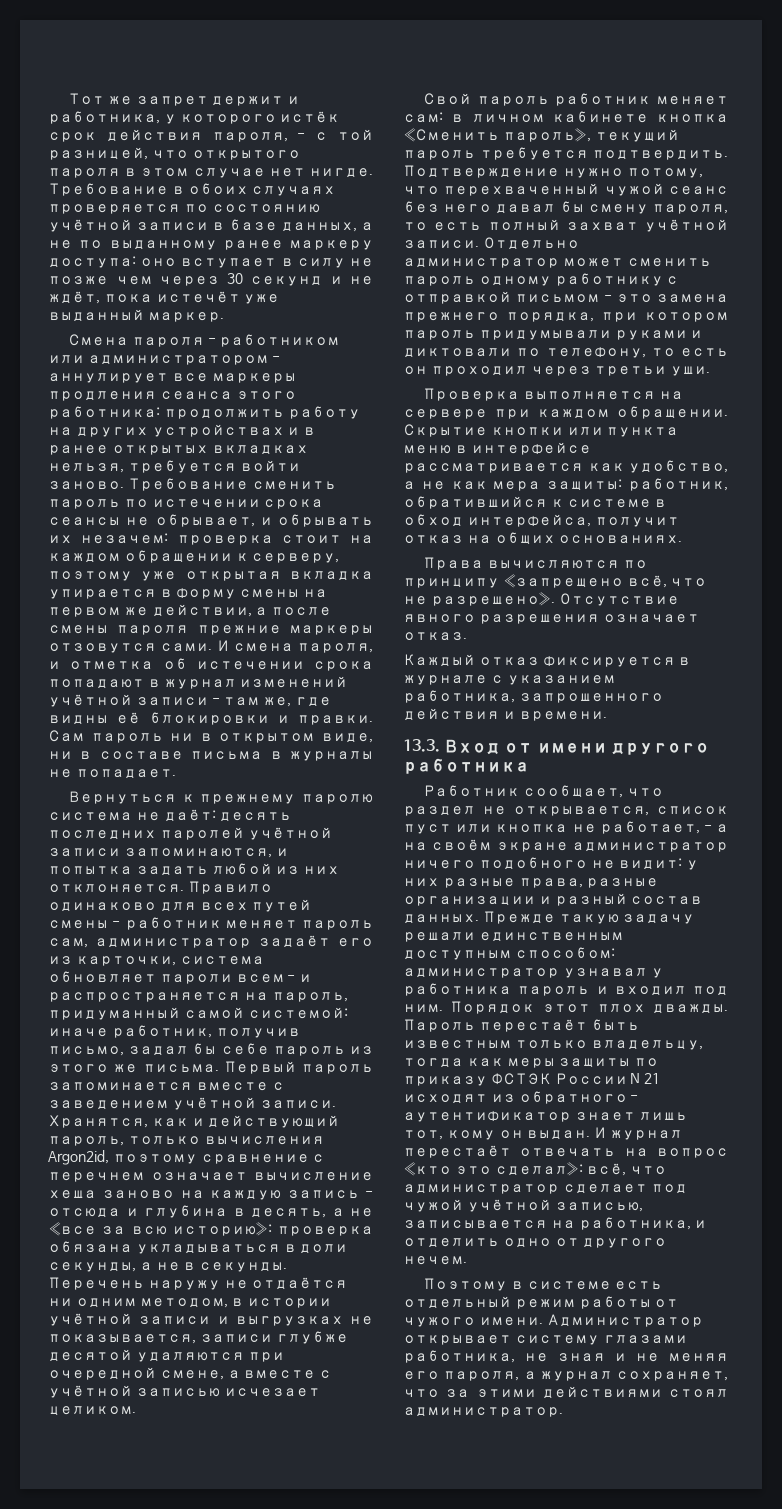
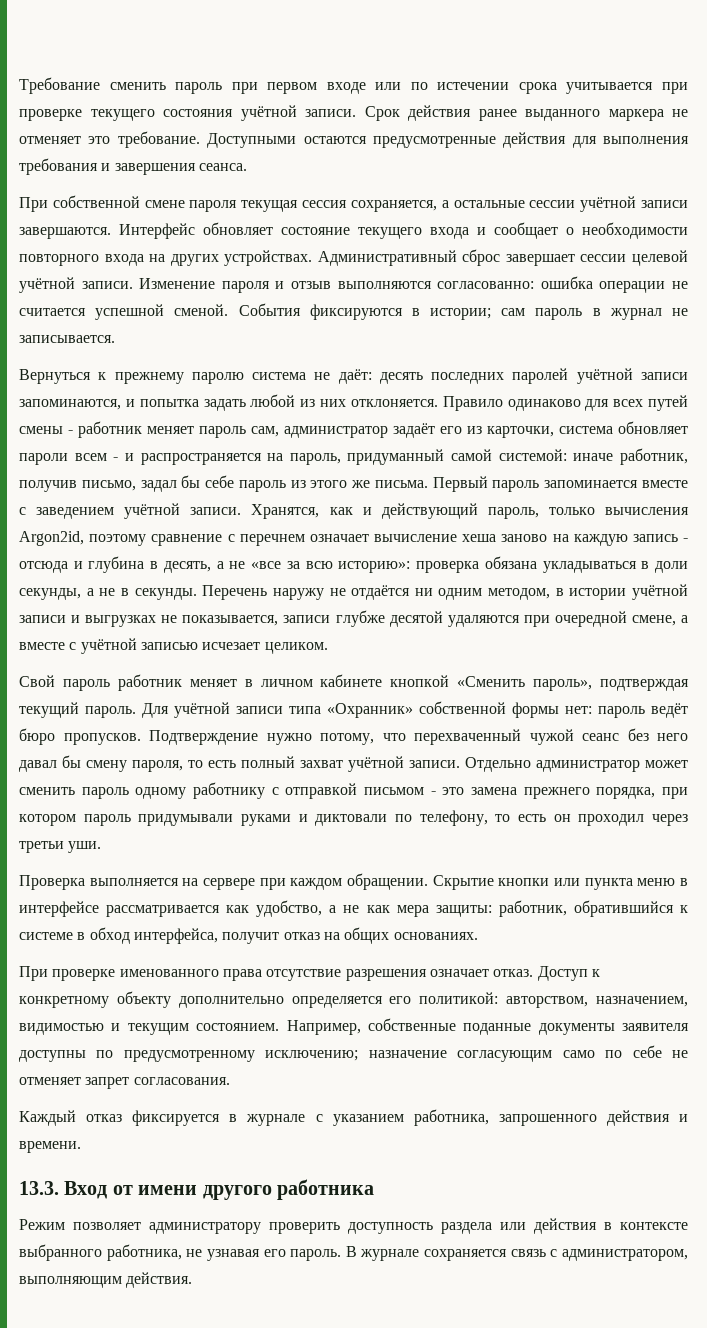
- Тот же запрет держит и работника, у которого истёк срок действия пароля, - с той разницей, что открытого пароля в этом случае нет нигде. Требование в обоих случаях проверяется по состоянию учётной записи в базе данных, а не по выданному ранее маркеру доступа: оно вступает в силу не позже чем через 30 секунд и не ждёт, пока истечёт уже выданный маркер.
- Смена пароля - работником или администратором - аннулирует все маркеры продления сеанса этого работника: продолжить работу на других устройствах и в ранее открытых вкладках нельзя, требуется войти заново. Требование сменить пароль по истечении срока сеансы не обрывает, и обрывать их незачем: проверка стоит на каждом обращении к серверу, поэтому уже открытая вкладка упирается в форму смены на первом же действии, а после смены пароля прежние маркеры отзовутся сами. И смена пароля, и отметка об истечении срока попадают в журнал изменений учётной записи - там же, где видны её блокировки и правки. Сам пароль ни в открытом виде, ни в составе письма в журналы не попадает.
+ Требование сменить пароль при первом входе или по истечении срока учитывается при проверке текущего состояния учётной записи. Срок действия ранее выданного маркера не отменяет это требование. Доступными остаются предусмотренные действия для выполнения требования и завершения сеанса.
+ При собственной смене пароля текущая сессия сохраняется, а остальные сессии учётной записи завершаются. Интерфейс обновляет состояние текущего входа и сообщает о необходимости повторного входа на других устройствах. Административный сброс завершает сессии целевой учётной записи. Изменение пароля и отзыв выполняются согласованно: ошибка операции не считается успешной сменой. События фиксируются в истории; сам пароль в журнал не записывается.
- Свой пароль работник меняет сам: в личном кабинете кнопка «Сменить пароль», текущий пароль требуется подтвердить.
+ Свой пароль работник меняет в личном кабинете кнопкой «Сменить пароль», подтверждая текущий пароль. Для учётной записи типа «Охранник» собственной формы нет: пароль ведёт бюро пропусков.
- Права вычисляются по принципу «запрещено всё, что не разрешено». Отсутствие явного разрешения означает отказ.
+ При проверке именованного права отсутствие разрешения означает отказ. Доступ к конкретному объекту дополнительно определяется его политикой: авторством, назначением, видимостью и текущим состоянием. Например, собственные поданные документы заявителя доступны по предусмотренному исключению; назначение согласующим само по себе не отменяет запрет согласования.
- Работник сообщает, что раздел не открывается, список пуст или кнопка не работает, - а на своём экране администратор ничего подобного не видит: у них разные права, разные организации и разный состав данных. Прежде такую задачу решали единственным доступным способом: администратор узнавал у работника пароль и входил под ним. Порядок этот плох дважды. Пароль перестаёт быть известным только владельцу, тогда как меры защиты по приказу ФСТЭК России N 21 исходят из обратного - аутентификатор знает лишь тот, кому он выдан. И журнал перестаёт отвечать на вопрос «кто это сделал»: всё, что администратор сделает под чужой учётной записью, записывается на работника, и отделить одно от другого нечем.
- Поэтому в системе есть отдельный режим работы от чужого имени. Администратор открывает систему глазами работника, не зная и не меняя его пароля, а журнал сохраняет, что за этими действиями стоял администратор.
+ Режим позволяет администратору проверить доступность раздела или действия в контексте выбранного работника, не узнавая его пароль. В журнале сохраняется связь с администратором, выполняющим действия.

